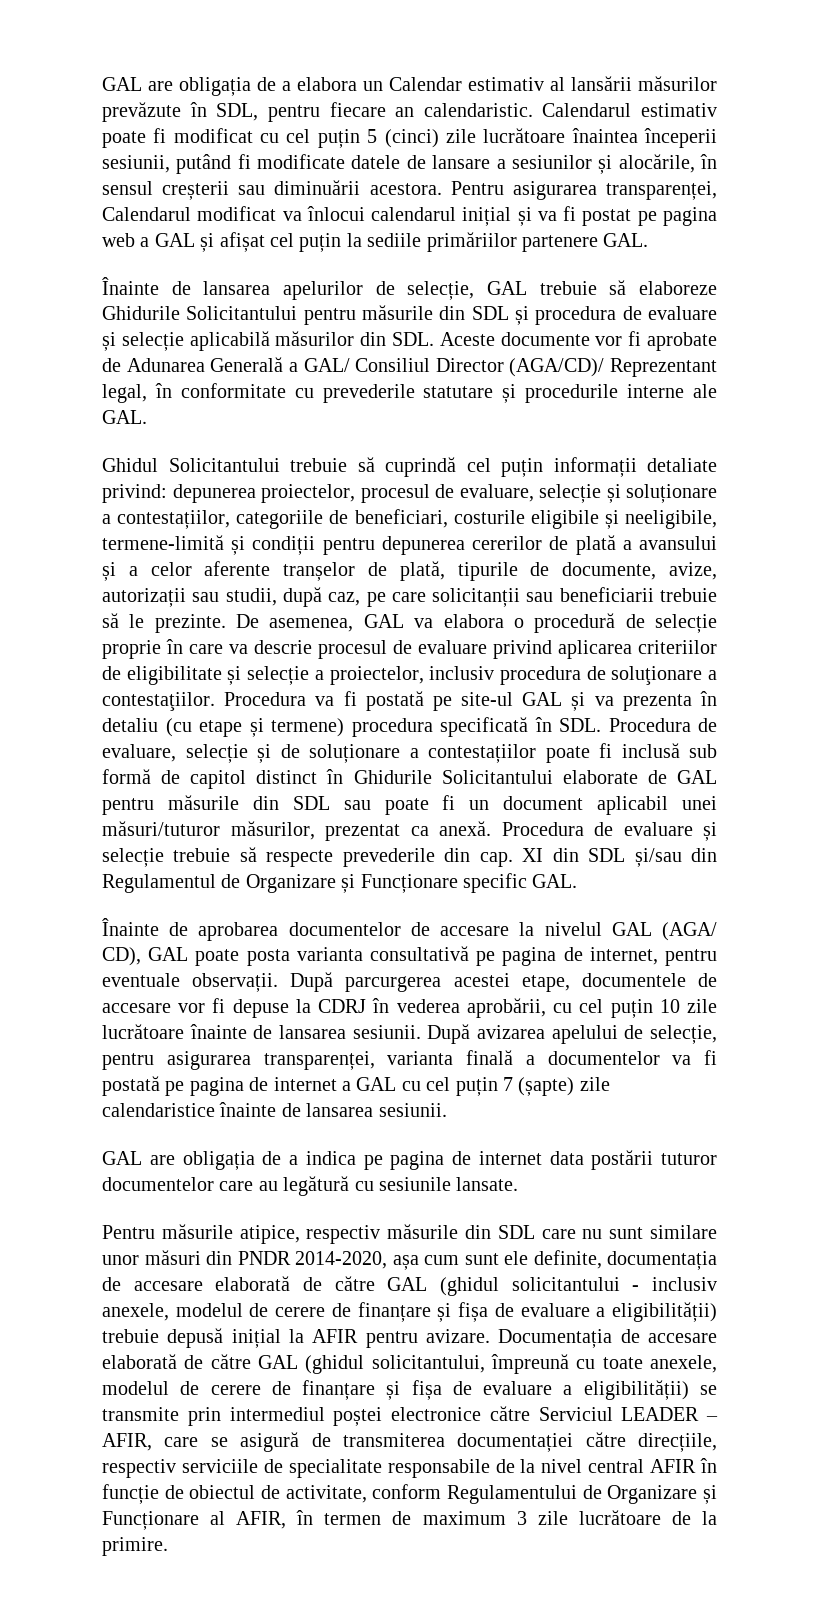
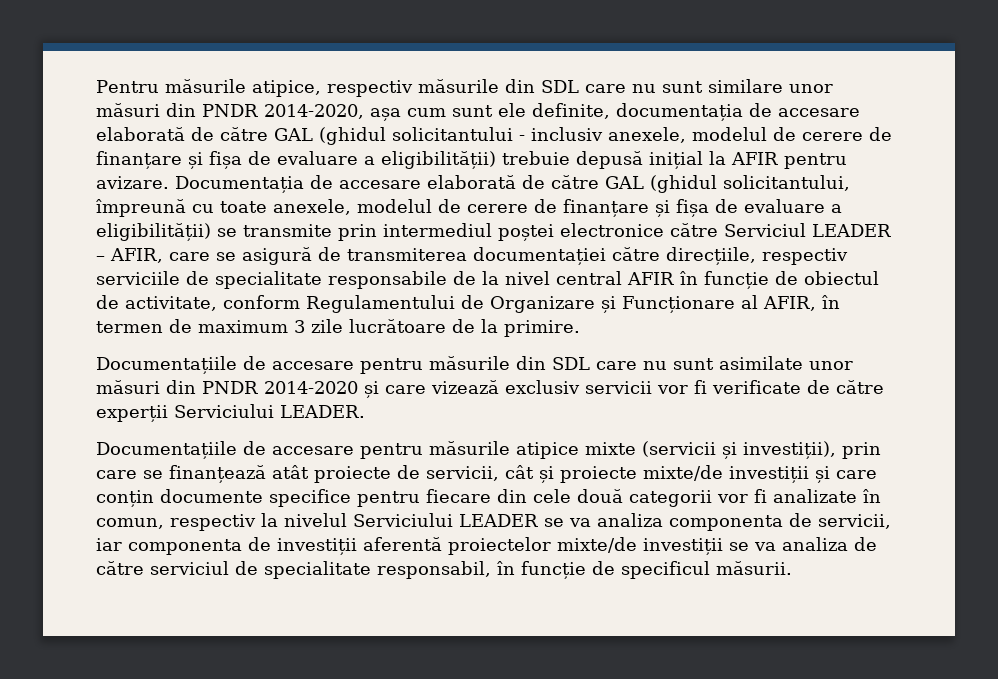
- GAL are obligația de a elabora un Calendar estimativ al lansării măsurilor prevăzute în SDL, pentru fiecare an calendaristic. Calendarul estimativ poate fi modificat cu cel puțin 5 (cinci) zile lucrătoare înaintea începerii sesiunii, putând fi modificate datele de lansare a sesiunilor și alocările, în sensul creșterii sau diminuării acestora. Pentru asigurarea transparenței, Calendarul modificat va înlocui calendarul inițial și va fi postat pe pagina web a GAL și afișat cel puțin la sediile primăriilor partenere GAL.
- Înainte de lansarea apelurilor de selecție, GAL trebuie să elaboreze Ghidurile Solicitantului pentru măsurile din SDL și procedura de evaluare și selecție aplicabilă măsurilor din SDL. Aceste documente vor fi aprobate de Adunarea Generală a GAL/ Consiliul Director (AGA/CD)/ Reprezentant legal, în conformitate cu prevederile statutare și procedurile interne ale GAL.
- Ghidul Solicitantului trebuie să cuprindă cel puțin informații detaliate privind: depunerea proiectelor, procesul de evaluare, selecție și soluționare a contestațiilor, categoriile de beneficiari, costurile eligibile și neeligibile, termene-limită și condiții pentru depunerea cererilor de plată a avansului și a celor aferente tranșelor de plată, tipurile de documente, avize, autorizații sau studii, după caz, pe care solicitanții sau beneficiarii trebuie să le prezinte. De asemenea, GAL va elabora o procedură de selecție proprie în care va descrie procesul de evaluare privind aplicarea criteriilor de eligibilitate și selecție a proiectelor, inclusiv procedura de soluţionare a contestaţiilor. Procedura va fi postată pe site-ul GAL și va prezenta în detaliu (cu etape și termene) procedura specificată în SDL. Procedura de evaluare, selecție și de soluționare a contestațiilor poate fi inclusă sub formă de capitol distinct în Ghidurile Solicitantului elaborate de GAL pentru măsurile din SDL sau poate fi un document aplicabil unei măsuri/tuturor măsurilor, prezentat ca anexă. Procedura de evaluare și selecție trebuie să respecte prevederile din cap. XI din SDL și/sau din Regulamentul de Organizare și Funcționare specific GAL.
- Înainte de aprobarea documentelor de accesare la nivelul GAL (AGA/ CD), GAL poate posta varianta consultativă pe pagina de internet, pentru eventuale observații. După parcurgerea acestei etape, documentele de accesare vor fi depuse la CDRJ în vederea aprobării, cu cel puțin 10 zile lucrătoare înainte de lansarea sesiunii. După avizarea apelului de selecție, pentru asigurarea transparenței, varianta finală a documentelor va fi postată pe pagina de internet a GAL cu cel puțin 7 (șapte) zile calendaristice înainte de lansarea sesiunii.
- GAL are obligația de a indica pe pagina de internet data postării tuturor documentelor care au legătură cu sesiunile lansate.
+ Documentațiile de accesare pentru măsurile din SDL care nu sunt asimilate unor măsuri din PNDR 2014-2020 și care vizează exclusiv servicii vor fi verificate de către experții Serviciului LEADER.
+ Documentațiile de accesare pentru măsurile atipice mixte (servicii și investiții), prin care se finanțează atât proiecte de servicii, cât și proiecte mixte/de investiții și care conțin documente specifice pentru fiecare din cele două categorii vor fi analizate în comun, respectiv la nivelul Serviciului LEADER se va analiza componenta de servicii, iar componenta de investiții aferentă proiectelor mixte/de investiții se va analiza de către serviciul de specialitate responsabil, în funcție de specificul măsurii.

